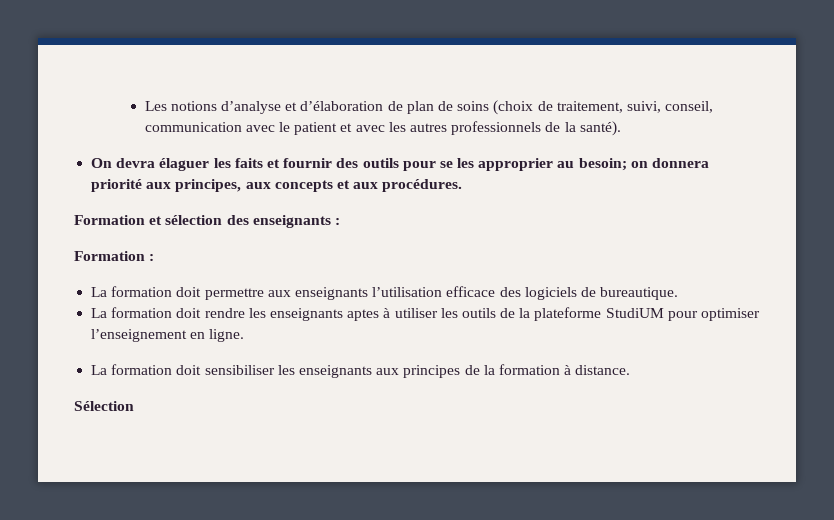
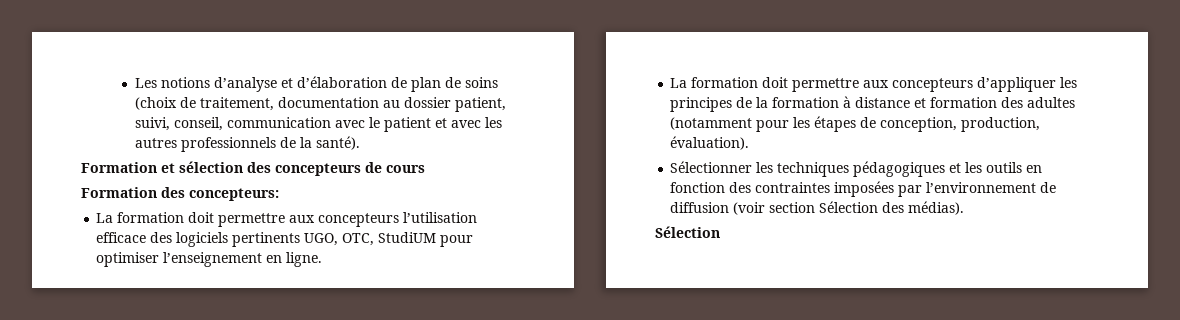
- Les notions d’analyse et d’élaboration de plan de soins (choix de traitement, suivi, conseil, communication avec le patient et avec les autres professionnels de la santé).
+ Les notions d’analyse et d’élaboration de plan de soins (choix de traitement, documentation au dossier patient, suivi, conseil, communication avec le patient et avec les autres professionnels de la santé).
- On devra élaguer les faits et fournir des outils pour se les approprier au besoin; on donnera priorité aux principes, aux concepts et aux procédures.
- Formation et sélection des enseignants :
- Formation :
- La formation doit permettre aux enseignants l’utilisation efficace des logiciels de bureautique.
- La formation doit rendre les enseignants aptes à utiliser les outils de la plateforme StudiUM pour optimiser l’enseignement en ligne.
+ Formation et sélection des concepteurs de cours
+ Formation des concepteurs:
+ La formation doit permettre aux concepteurs l’utilisation efficace des logiciels pertinents UGO, OTC, StudiUM pour optimiser l’enseignement en ligne.
- La formation doit sensibiliser les enseignants aux principes de la formation à distance.
+ La formation doit permettre aux concepteurs d’appliquer les principes de la formation à distance et formation des adultes (notamment pour les étapes de conception, production, évaluation).
+ Sélectionner les techniques pédagogiques et les outils en fonction des contraintes imposées par l’environnement de diffusion (voir section Sélection des médias).

